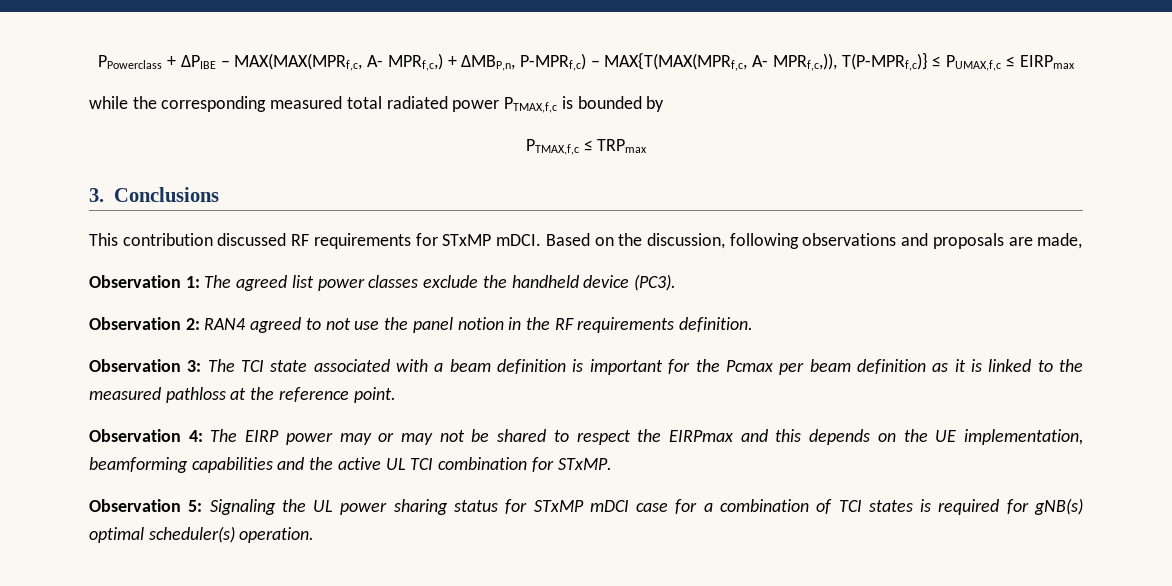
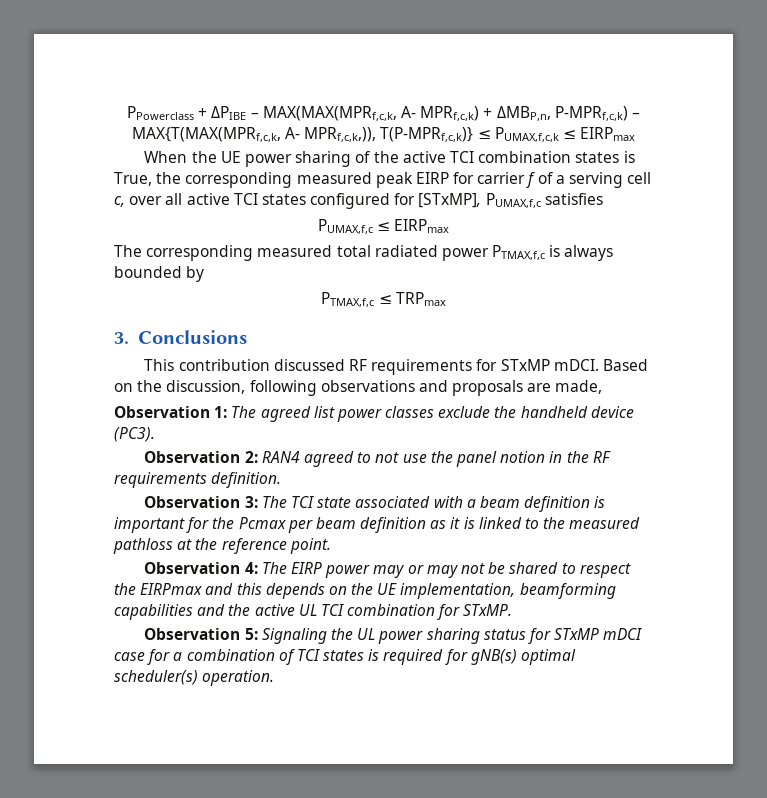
- PPowerclass + ΔPIBE – MAX(MAX(MPRf,c, A- MPRf,c,) + ΔMBP,n, P-MPRf,c) – MAX{T(MAX(MPRf,c, A- MPRf,c,)), T(P-MPRf,c)} ≤ PUMAX,f,c ≤ EIRPmax
+ PPowerclass + ΔPIBE – MAX(MAX(MPRf,c,k, A- MPRf,c,k) + ΔMBP,n, P-MPRf,c,k) – MAX{T(MAX(MPRf,c,k, A- MPRf,c,k,)), T(P-MPRf,c,k)} ≤ PUMAX,f,c,k ≤ EIRPmax
+ When the UE power sharing of the active TCI combination states is True, the corresponding measured peak EIRP for carrier f of a serving cell c, over all active TCI states configured for [STxMP], PUMAX,f,c satisfies
+ PUMAX,f,c ≤ EIRPmax
- while the corresponding measured total radiated power PTMAX,f,c is bounded by
+ The corresponding measured total radiated power PTMAX,f,c is always bounded by

